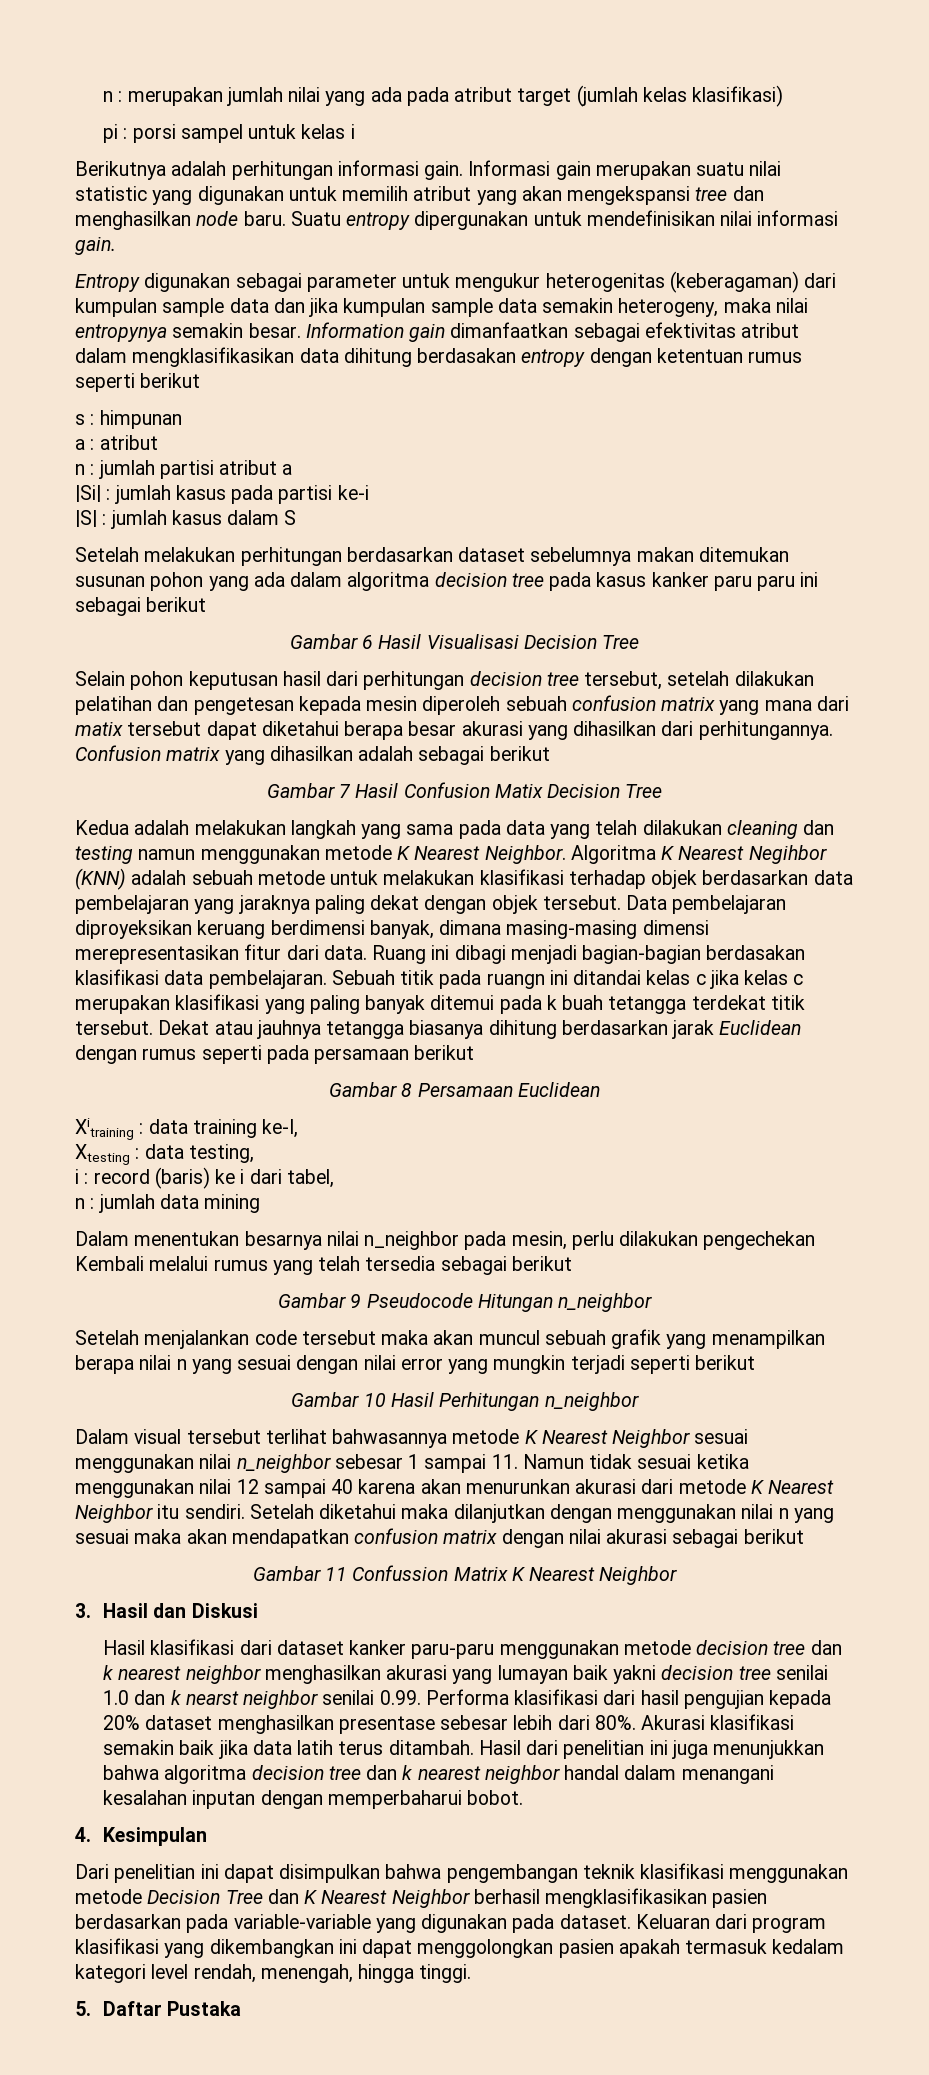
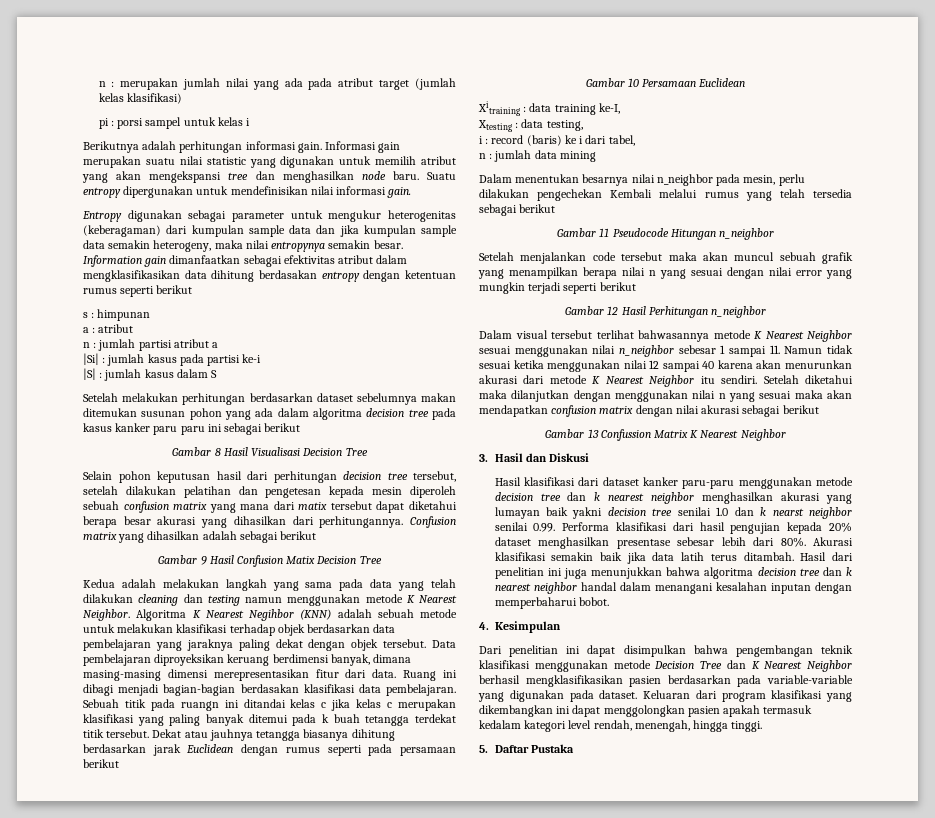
- Gambar 6 Hasil Visualisasi Decision Tree
+ Gambar 8 Hasil Visualisasi Decision Tree
- Gambar 7 Hasil Confusion Matix Decision Tree
+ Gambar 9 Hasil Confusion Matix Decision Tree
- Gambar 8 Persamaan Euclidean
+ Gambar 10 Persamaan Euclidean
- Gambar 9 Pseudocode Hitungan n_neighbor
+ Gambar 11 Pseudocode Hitungan n_neighbor
- Gambar 10 Hasil Perhitungan n_neighbor
+ Gambar 12 Hasil Perhitungan n_neighbor
- Gambar 11 Confussion Matrix K Nearest Neighbor
+ Gambar 13 Confussion Matrix K Nearest Neighbor

